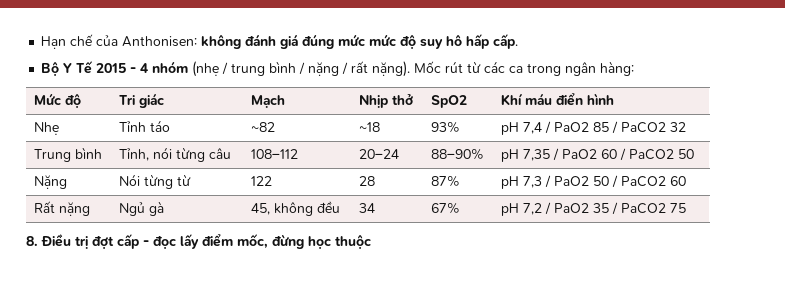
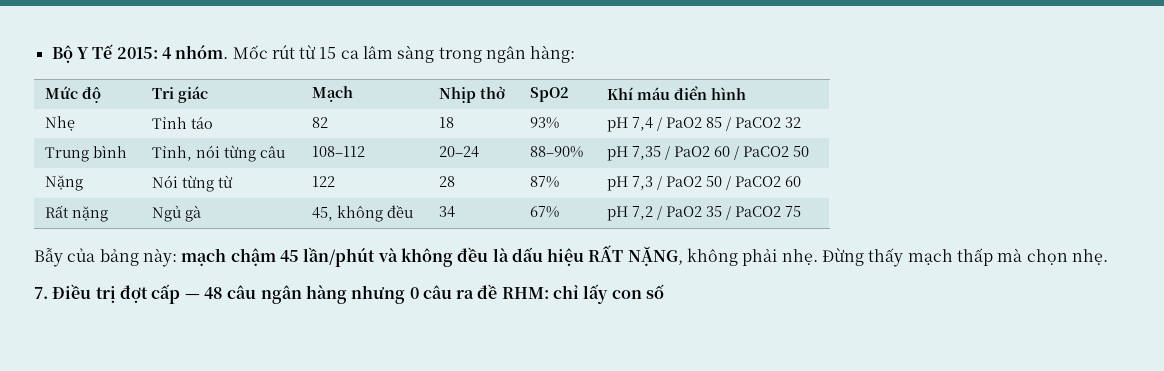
- Hạn chế của Anthonisen: không đánh giá đúng mức mức độ suy hô hấp cấp.
- Bộ Y Tế 2015 - 4 nhóm (nhẹ / trung bình / nặng / rất nặng). Mốc rút từ các ca trong ngân hàng:
+ Bộ Y Tế 2015: 4 nhóm. Mốc rút từ 15 ca lâm sàng trong ngân hàng:
- Nhẹ | Tỉnh táo | ~82 | ~18 | 93% | pH 7,4 / PaO2 85 / PaCO2 32
+ Nhẹ | Tỉnh táo | 82 | 18 | 93% | pH 7,4 / PaO2 85 / PaCO2 32
- 8. Điều trị đợt cấp - đọc lấy điểm mốc, đừng học thuộc
+ Bẫy của bảng này: mạch chậm 45 lần/phút và không đều là dấu hiệu RẤT NẶNG, không phải nhẹ. Đừng thấy mạch thấp mà chọn nhẹ.
+ 7. Điều trị đợt cấp — 48 câu ngân hàng nhưng 0 câu ra đề RHM: chỉ lấy con số

